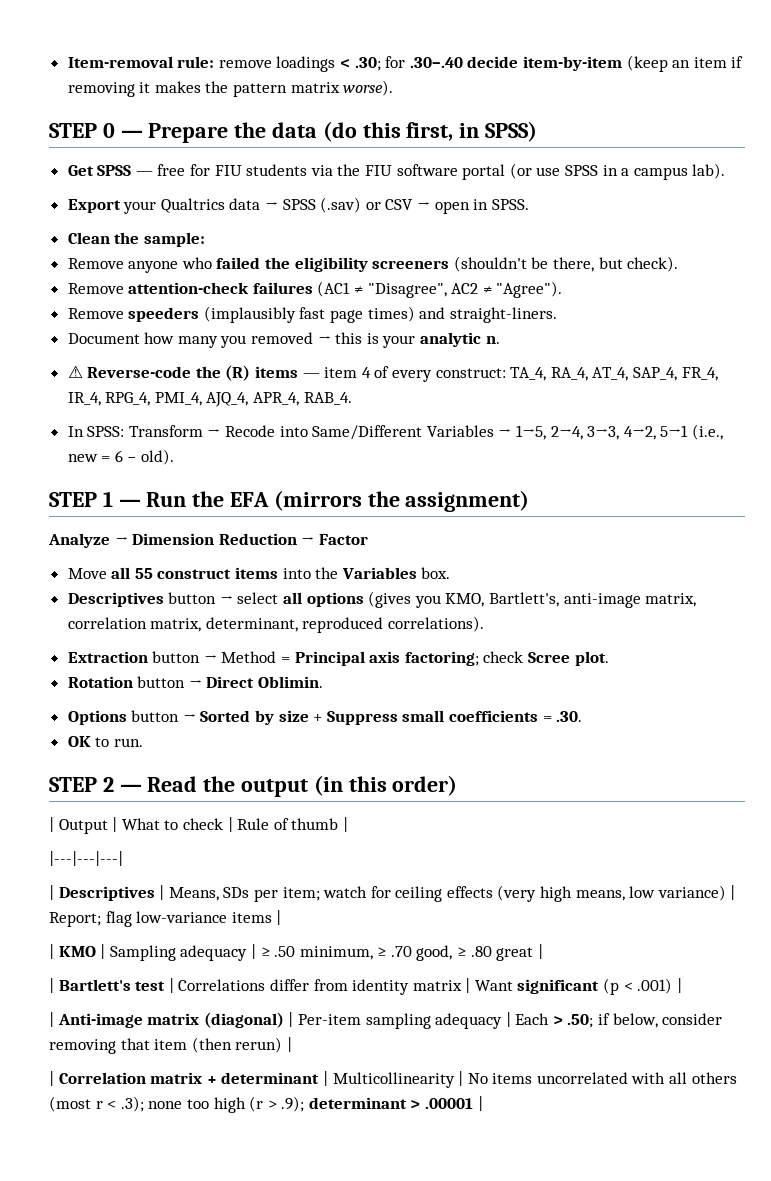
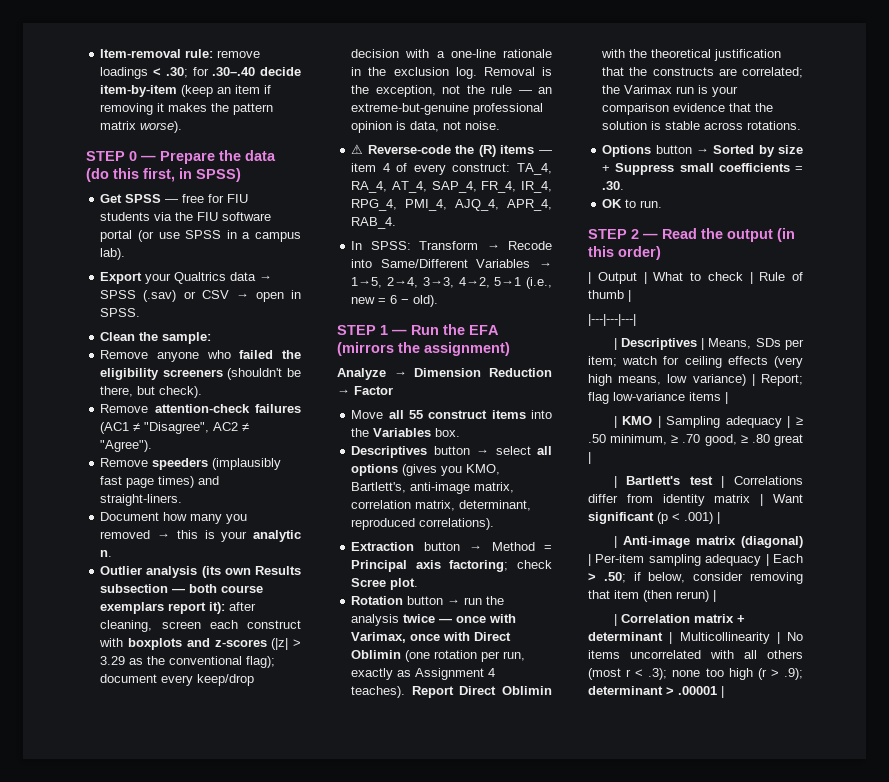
+ Outlier analysis (its own Results subsection — both course exemplars report it): after cleaning, screen each construct with boxplots and z-scores (|z| > 3.29 as the conventional flag); document every keep/drop decision with a one-line rationale in the exclusion log. Removal is the exception, not the rule — an extreme-but-genuine professional opinion is data, not noise.
- Rotation button → Direct Oblimin.
+ Rotation button → run the analysis twice — once with Varimax, once with Direct Oblimin (one rotation per run, exactly as Assignment 4 teaches). Report Direct Oblimin with the theoretical justification that the constructs are correlated; the Varimax run is your comparison evidence that the solution is stable across rotations.

